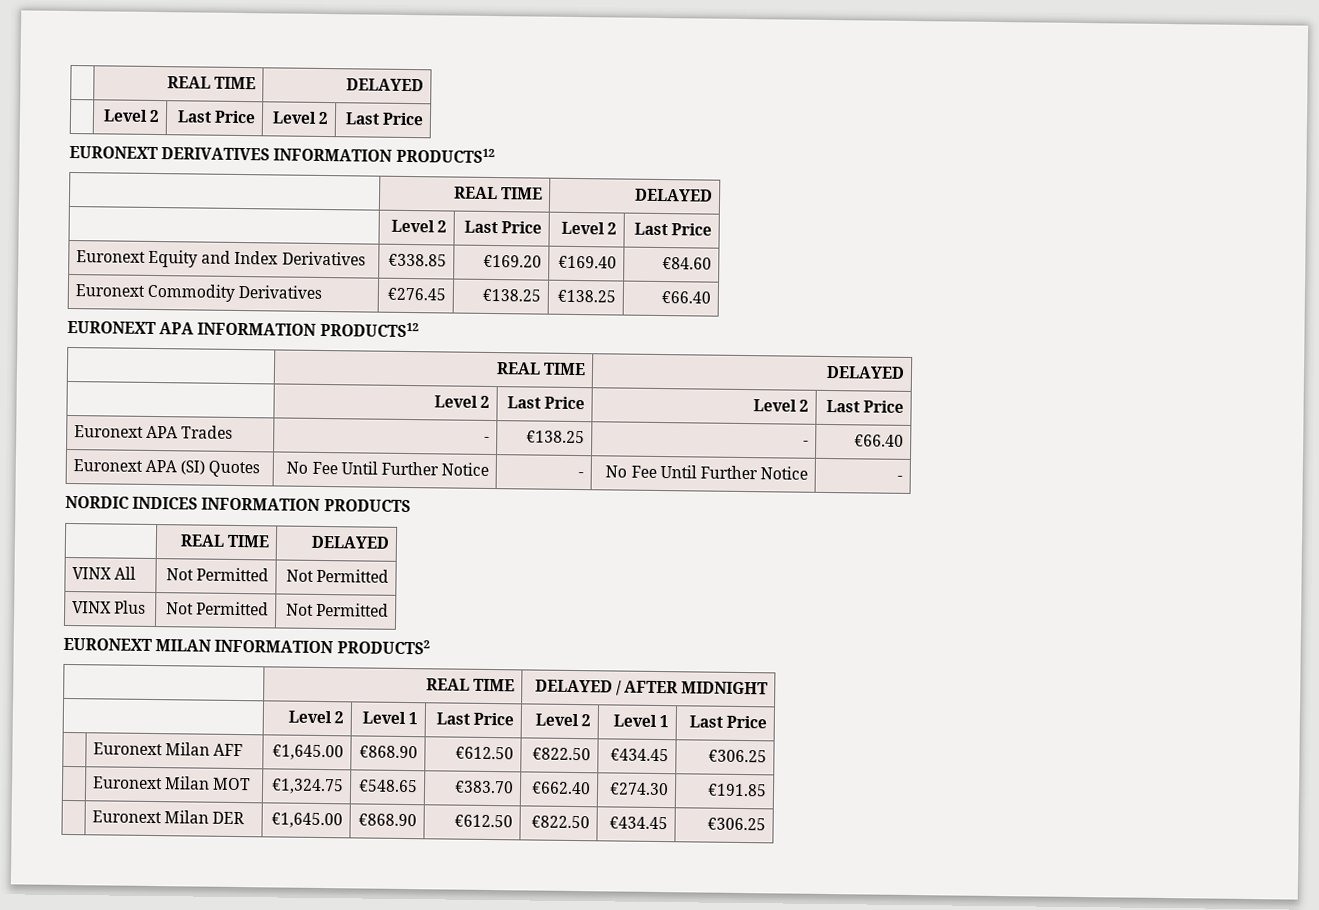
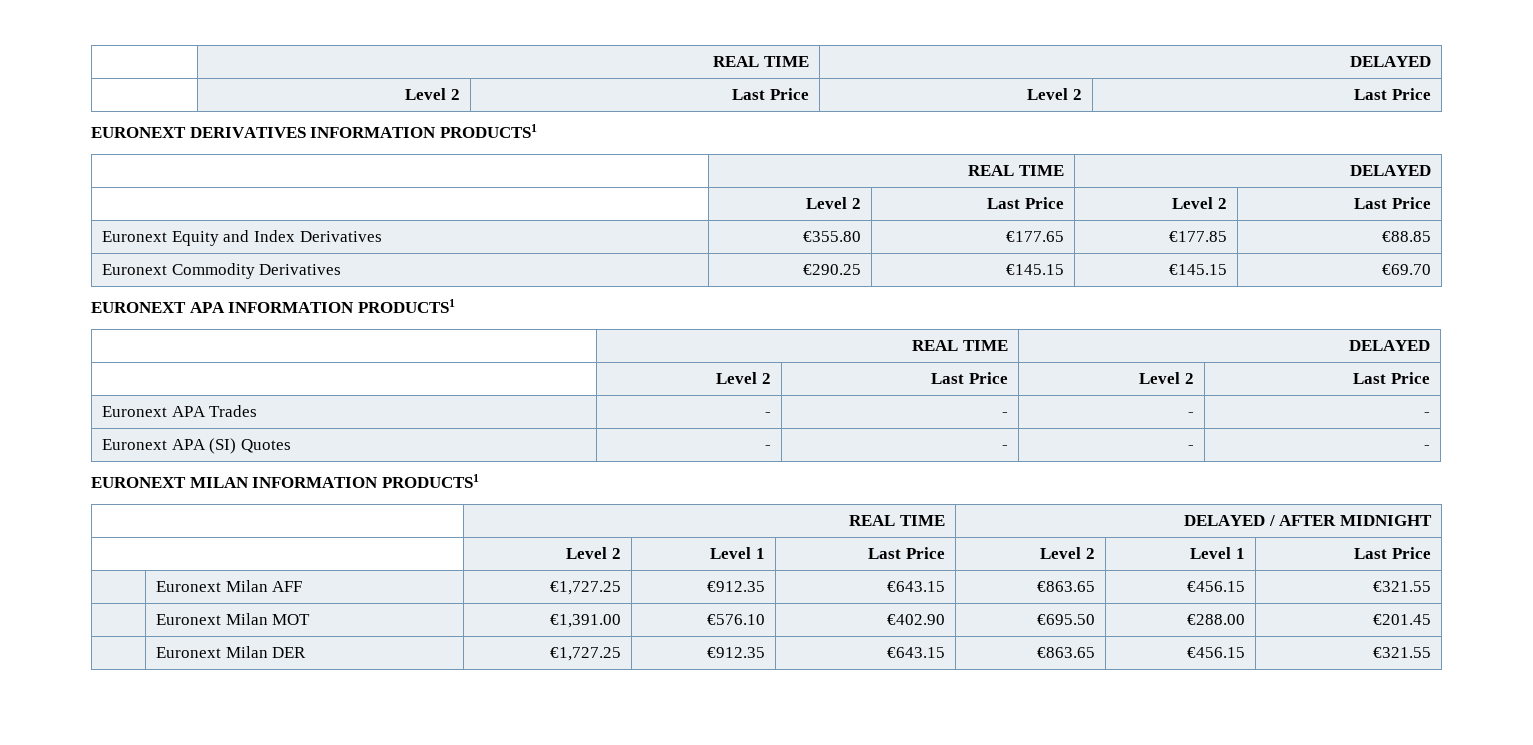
- EURONEXT DERIVATIVES INFORMATION PRODUCTS12
+ EURONEXT DERIVATIVES INFORMATION PRODUCTS1
- Euronext Equity and Index Derivatives | €338.85 | €169.20 | €169.40 | €84.60
+ Euronext Equity and Index Derivatives | €355.80 | €177.65 | €177.85 | €88.85
- Euronext Commodity Derivatives | €276.45 | €138.25 | €138.25 | €66.40
+ Euronext Commodity Derivatives | €290.25 | €145.15 | €145.15 | €69.70
- EURONEXT APA INFORMATION PRODUCTS12
+ EURONEXT APA INFORMATION PRODUCTS1
- Euronext APA Trades | - | €138.25 | - | €66.40
+ Euronext APA Trades | - | - | - | -
- Euronext APA (SI) Quotes | No Fee Until Further Notice | - | No Fee Until Further Notice | -
- NORDIC INDICES INFORMATION PRODUCTS
- | REAL TIME | DELAYED
- VINX All | Not Permitted | Not Permitted
- VINX Plus | Not Permitted | Not Permitted
+ Euronext APA (SI) Quotes | - | - | - | -
- EURONEXT MILAN INFORMATION PRODUCTS2
+ EURONEXT MILAN INFORMATION PRODUCTS1
- | Euronext Milan AFF | €1,645.00 | €868.90 | €612.50 | €822.50 | €434.45 | €306.25
- | Euronext Milan MOT | €1,324.75 | €548.65 | €383.70 | €662.40 | €274.30 | €191.85
- | Euronext Milan DER | €1,645.00 | €868.90 | €612.50 | €822.50 | €434.45 | €306.25
+ | Euronext Milan AFF | €1,727.25 | €912.35 | €643.15 | €863.65 | €456.15 | €321.55
+ | Euronext Milan MOT | €1,391.00 | €576.10 | €402.90 | €695.50 | €288.00 | €201.45
+ | Euronext Milan DER | €1,727.25 | €912.35 | €643.15 | €863.65 | €456.15 | €321.55

